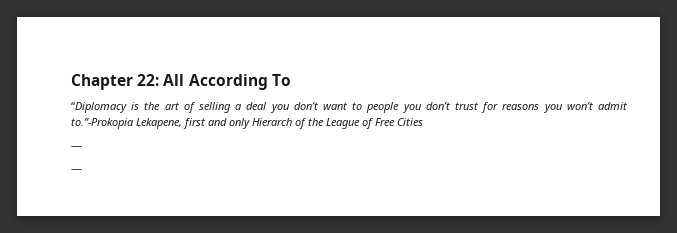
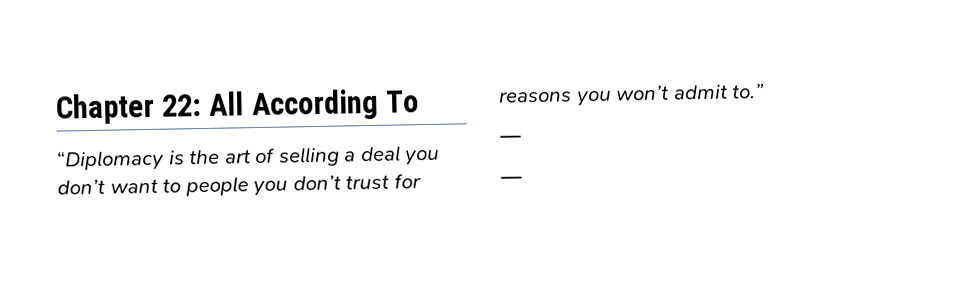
- “Diplomacy is the art of selling a deal you don’t want to people you don’t trust for reasons you won’t admit to.”-Prokopia Lekapene, first and only Hierarch of the League of Free Cities
+ “Diplomacy is the art of selling a deal you don’t want to people you don’t trust for reasons you won’t admit to.”

